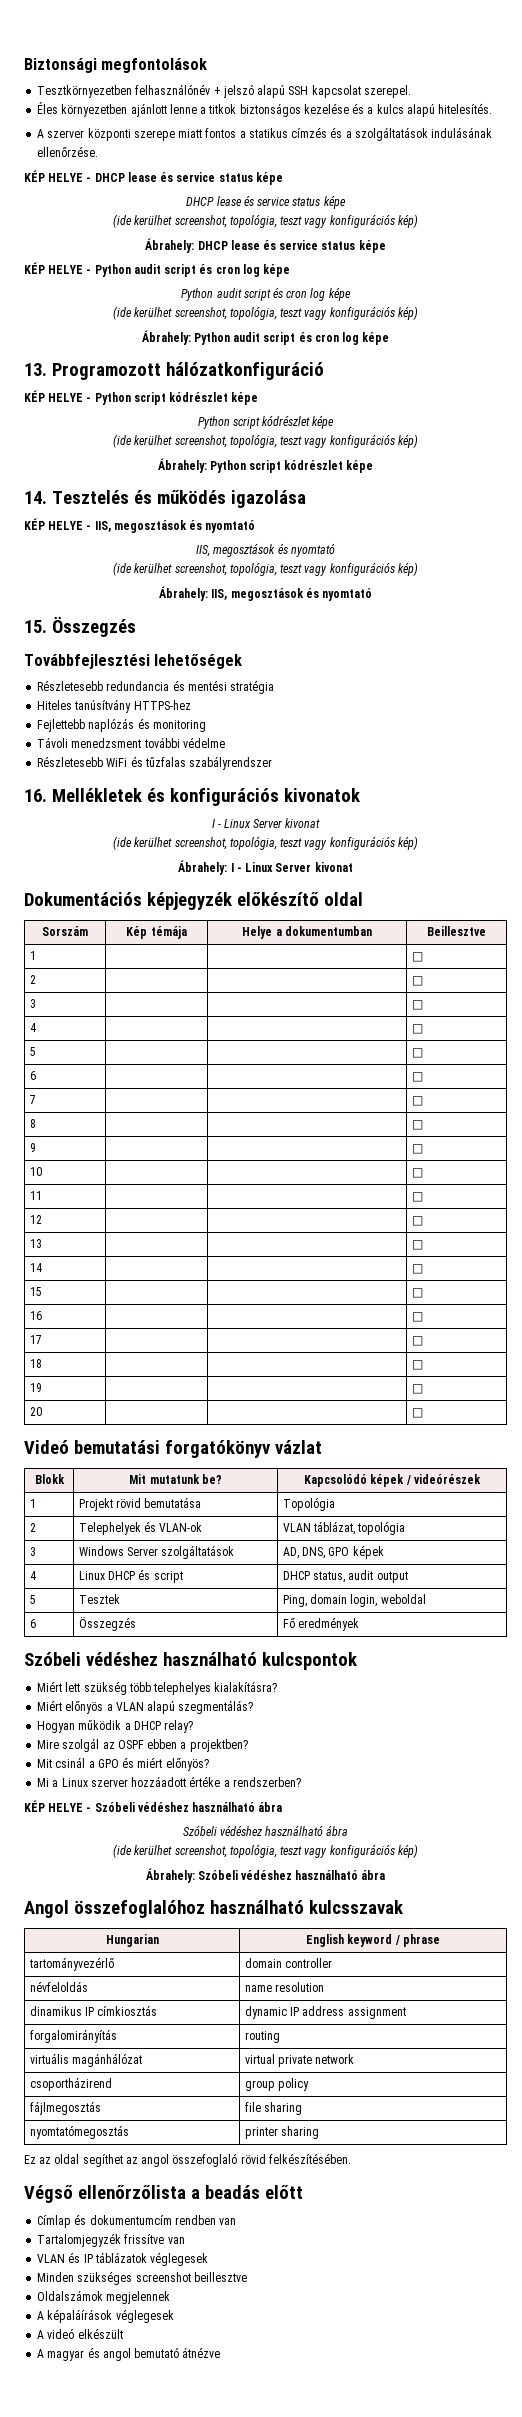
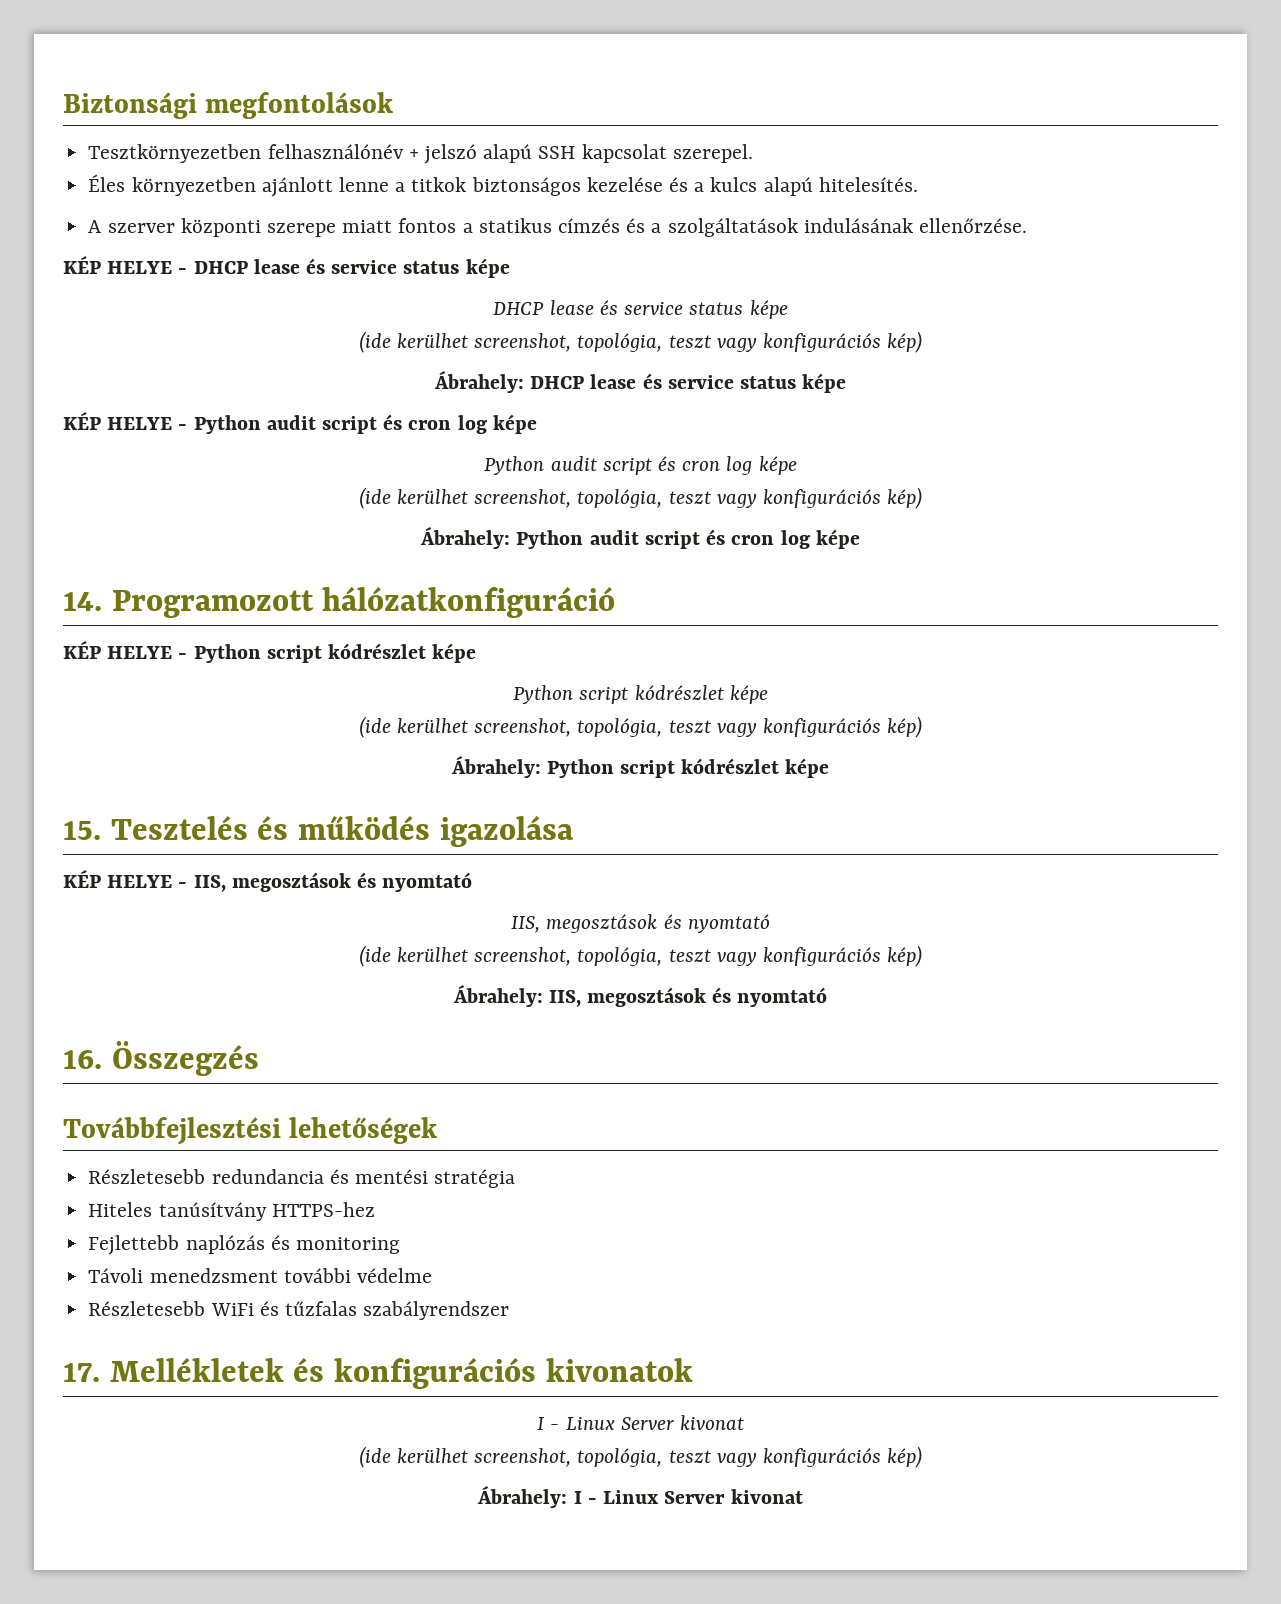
- 13. Programozott hálózatkonfiguráció
+ 14. Programozott hálózatkonfiguráció
- 14. Tesztelés és működés igazolása
+ 15. Tesztelés és működés igazolása
- 15. Összegzés
+ 16. Összegzés
- 16. Mellékletek és konfigurációs kivonatok
+ 17. Mellékletek és konfigurációs kivonatok
- Dokumentációs képjegyzék előkészítő oldal
- Sorszám | Kép témája | Helye a dokumentumban | Beillesztve
- 1 | | | □
- 2 | | | □
- 3 | | | □
- 4 | | | □
- 5 | | | □
- 6 | | | □
- 7 | | | □
- 8 | | | □
- 9 | | | □
- 10 | | | □
- 11 | | | □
- 12 | | | □
- 13 | | | □
- 14 | | | □
- 15 | | | □
- 16 | | | □
- 17 | | | □
- 18 | | | □
- 19 | | | □
- 20 | | | □
- Videó bemutatási forgatókönyv vázlat
- Blokk | Mit mutatunk be? | Kapcsolódó képek / videórészek
- 1 | Projekt rövid bemutatása | Topológia
- 2 | Telephelyek és VLAN-ok | VLAN táblázat, topológia
- 3 | Windows Server szolgáltatások | AD, DNS, GPO képek
- 4 | Linux DHCP és script | DHCP status, audit output
- 5 | Tesztek | Ping, domain login, weboldal
- 6 | Összegzés | Fő eredmények
- Szóbeli védéshez használható kulcspontok
- Miért lett szükség több telephelyes kialakításra?
- Miért előnyös a VLAN alapú szegmentálás?
- Hogyan működik a DHCP relay?
- Mire szolgál az OSPF ebben a projektben?
- Mit csinál a GPO és miért előnyös?
- Mi a Linux szerver hozzáadott értéke a rendszerben?
- KÉP HELYE - Szóbeli védéshez használható ábra
- Szóbeli védéshez használható ábra
- (ide kerülhet screenshot, topológia, teszt vagy konfigurációs kép)
- Ábrahely: Szóbeli védéshez használható ábra
- Angol összefoglalóhoz használható kulcsszavak
- Hungarian | English keyword / phrase
- tartományvezérlő | domain controller
- névfeloldás | name resolution
- dinamikus IP címkiosztás | dynamic IP address assignment
- forgalomirányítás | routing
- virtuális magánhálózat | virtual private network
- csoportházirend | group policy
- fájlmegosztás | file sharing
- nyomtatómegosztás | printer sharing
- Ez az oldal segíthet az angol összefoglaló rövid felkészítésében.
- Végső ellenőrzőlista a beadás előtt
- Címlap és dokumentumcím rendben van
- Tartalomjegyzék frissítve van
- VLAN és IP táblázatok véglegesek
- Minden szükséges screenshot beillesztve
- Oldalszámok megjelennek
- A képaláírások véglegesek
- A videó elkészült
- A magyar és angol bemutató átnézve

